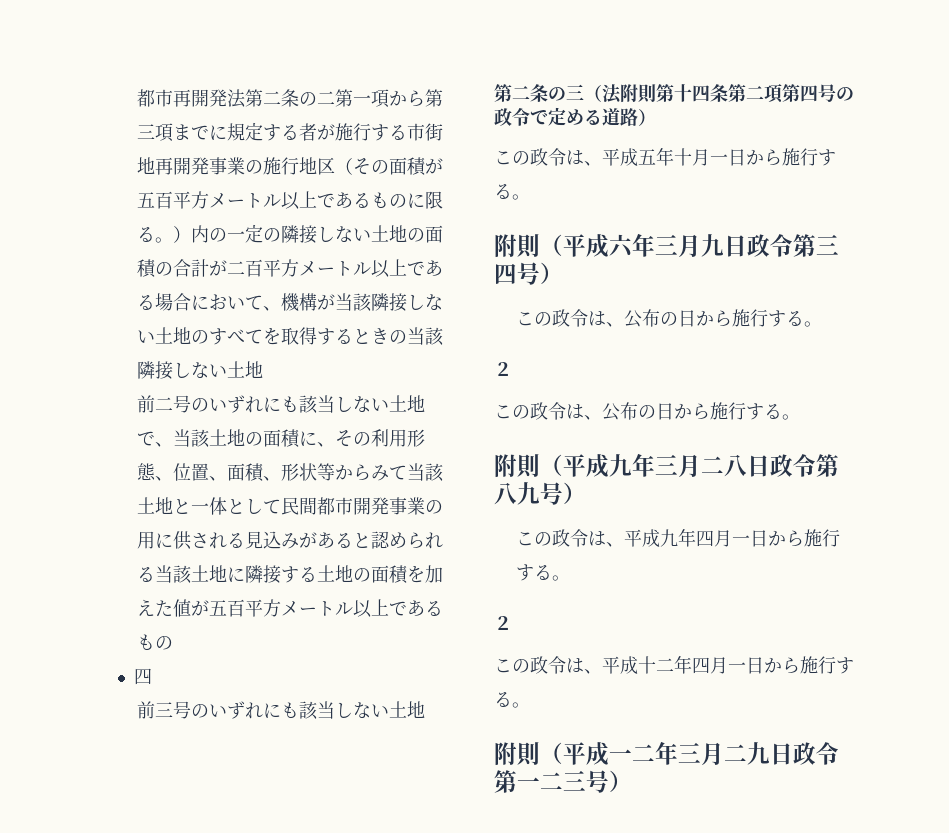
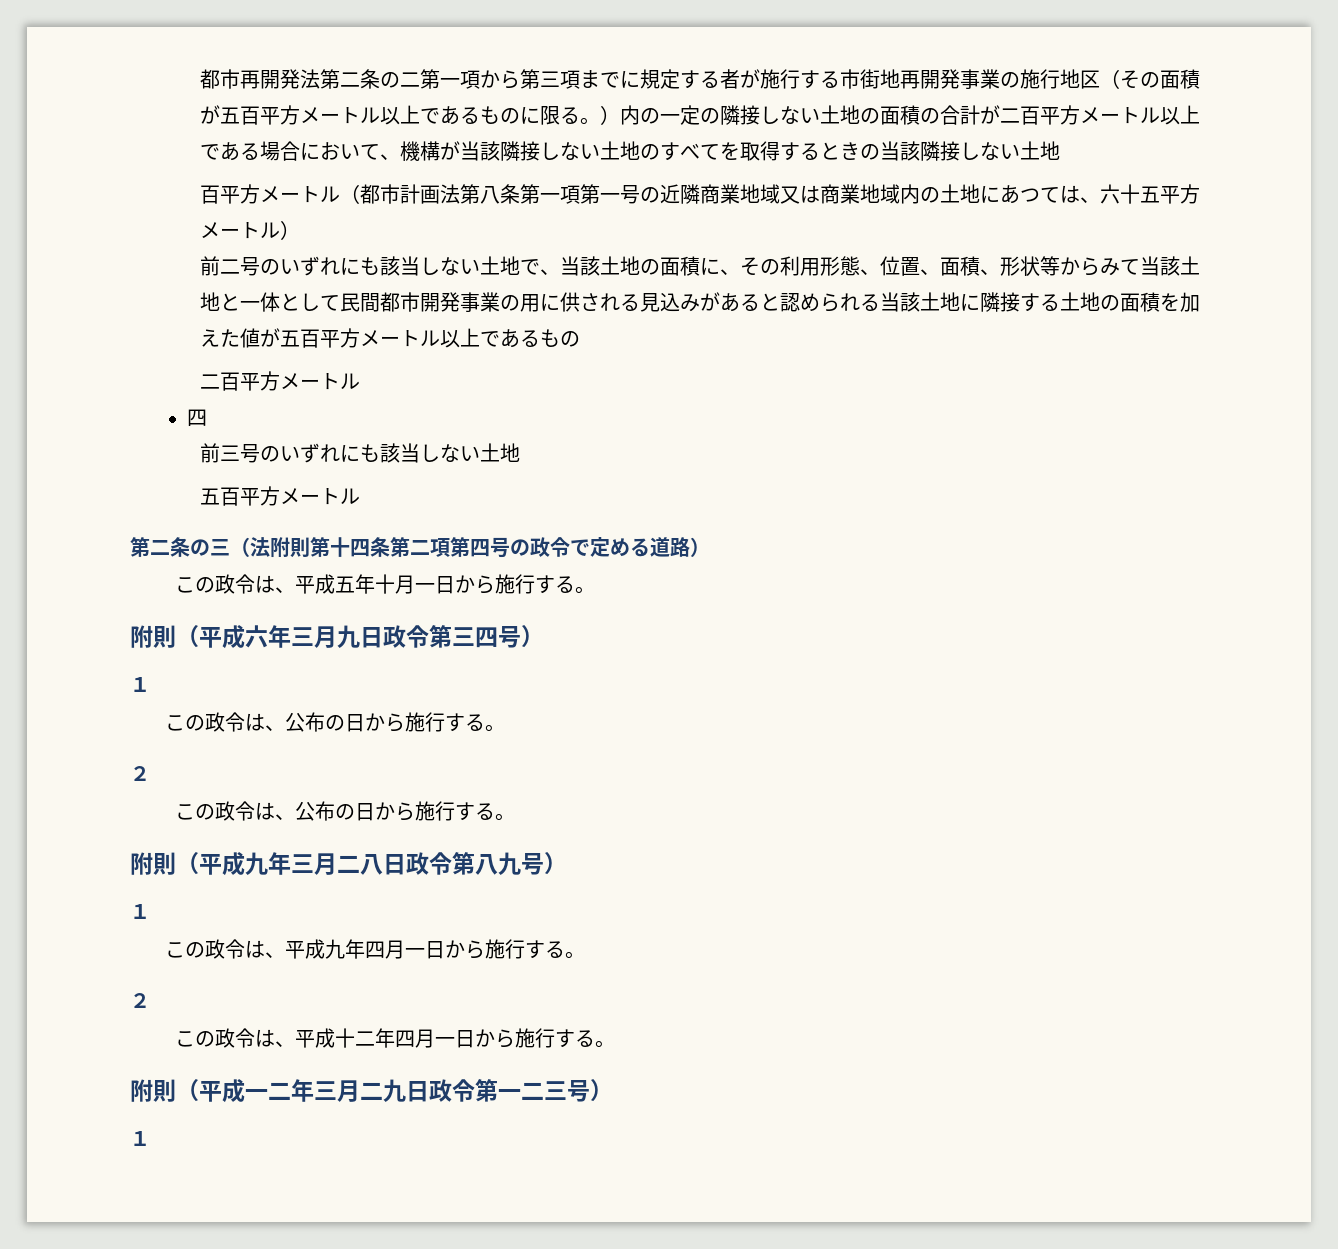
+ 百平方メートル（都市計画法第八条第一項第一号の近隣商業地域又は商業地域内の土地にあつては、六十五平方メートル）
  前二号のいずれにも該当しない土地で、当該土地の面積に、その利用形態、位置、面積、形状等からみて当該土地と一体として民間都市開発事業の用に供される見込みがあると認められる当該土地に隣接する土地の面積を加えた値が五百平方メートル以上であるもの
+ 二百平方メートル
  前三号のいずれにも該当しない土地
+ 五百平方メートル
  附則（平成六年三月九日政令第三四号）
+ １
  附則（平成九年三月二八日政令第八九号）
+ １
  附則（平成一二年三月二九日政令第一二三号）
+ １

